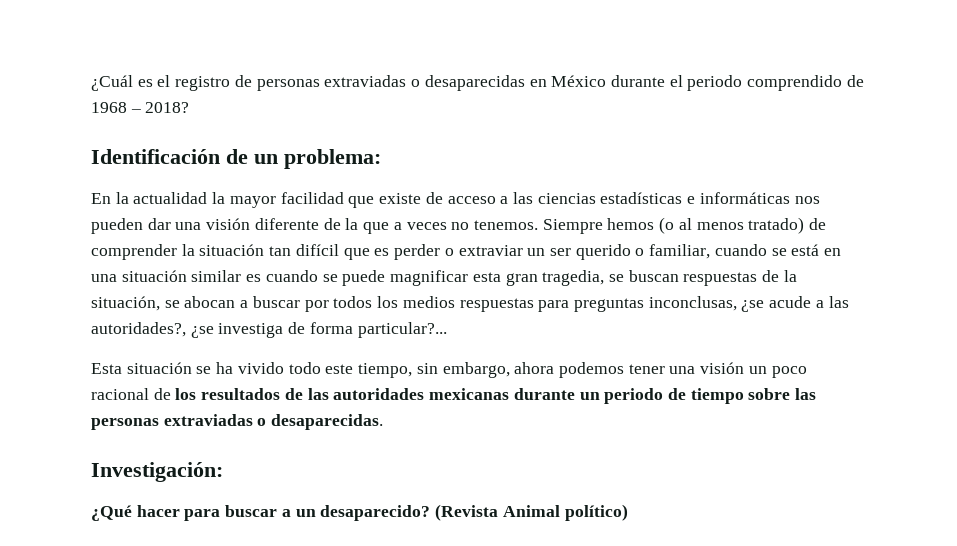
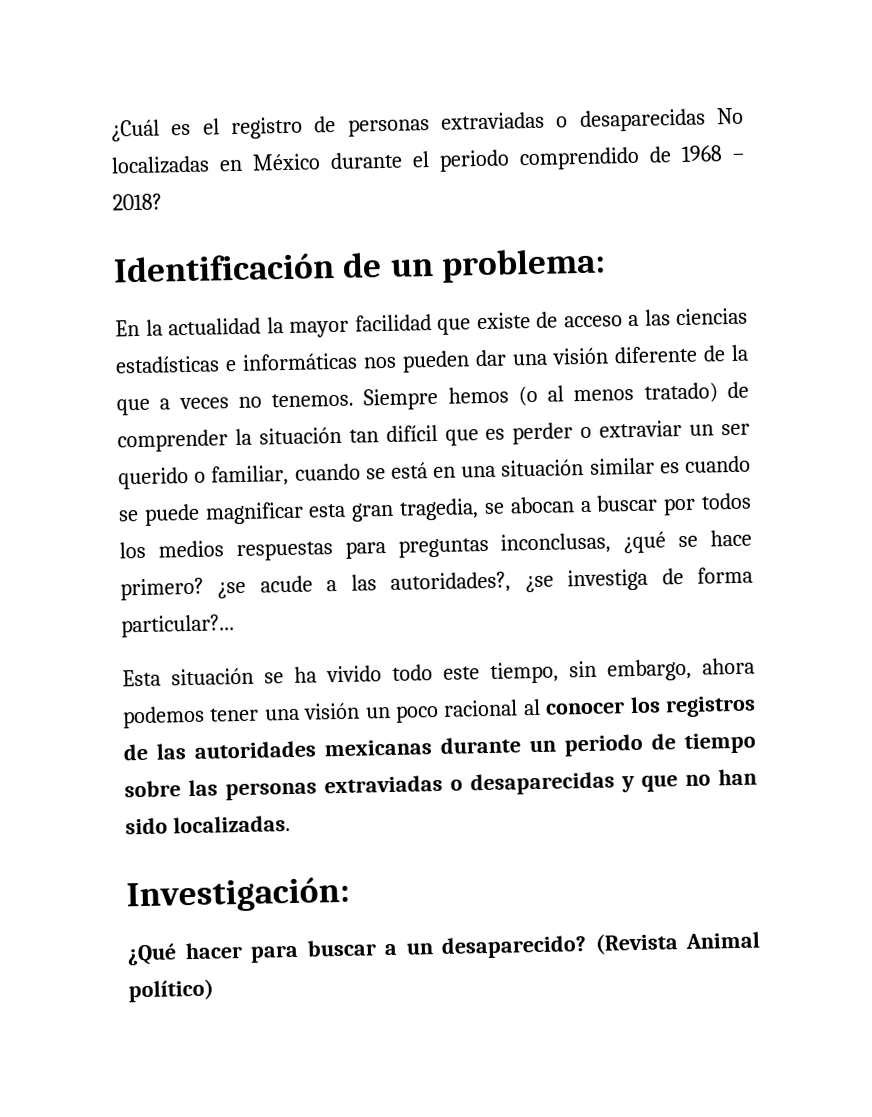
- ¿Cuál es el registro de personas extraviadas o desaparecidas en México durante el periodo comprendido de 1968 – 2018?
+ ¿Cuál es el registro de personas extraviadas o desaparecidas No localizadas en México durante el periodo comprendido de 1968 – 2018?
- Siempre hemos (o al menos tratado) de comprender la situación tan difícil que es perder o extraviar un ser querido o familiar, cuando se está en una situación similar es cuando se puede magnificar esta gran tragedia, se buscan respuestas de la situación, se abocan a buscar por todos los medios respuestas para preguntas inconclusas, ¿se acude a las autoridades?, ¿se investiga de forma particular?...
+ Siempre hemos (o al menos tratado) de comprender la situación tan difícil que es perder o extraviar un ser querido o familiar, cuando se está en una situación similar es cuando se puede magnificar esta gran tragedia, se abocan a buscar por todos los medios respuestas para preguntas inconclusas, ¿qué se hace primero? ¿se acude a las autoridades?, ¿se investiga de forma particular?...
- Esta situación se ha vivido todo este tiempo, sin embargo, ahora podemos tener una visión un poco racional de los resultados de las autoridades mexicanas durante un periodo de tiempo sobre las personas extraviadas o desaparecidas.
+ Esta situación se ha vivido todo este tiempo, sin embargo, ahora podemos tener una visión un poco racional al conocer los registros de las autoridades mexicanas durante un periodo de tiempo sobre las personas extraviadas o desaparecidas y que no han sido localizadas.

